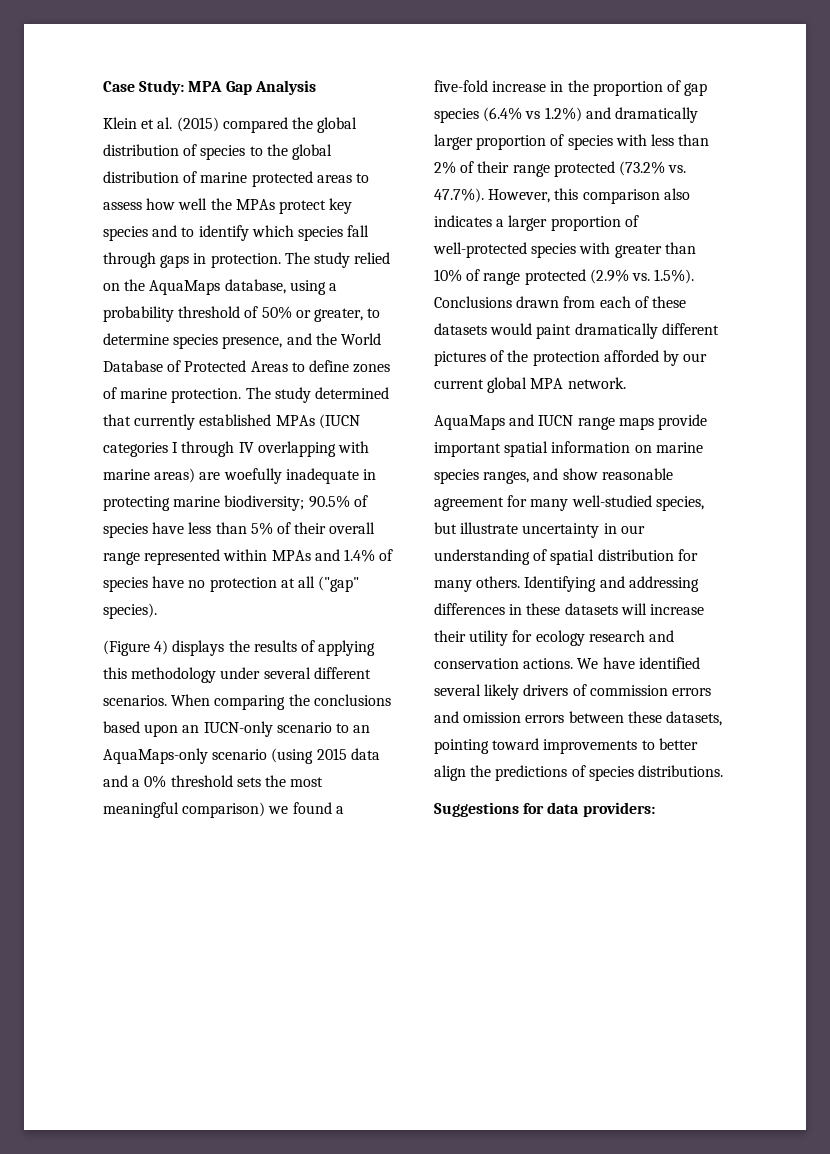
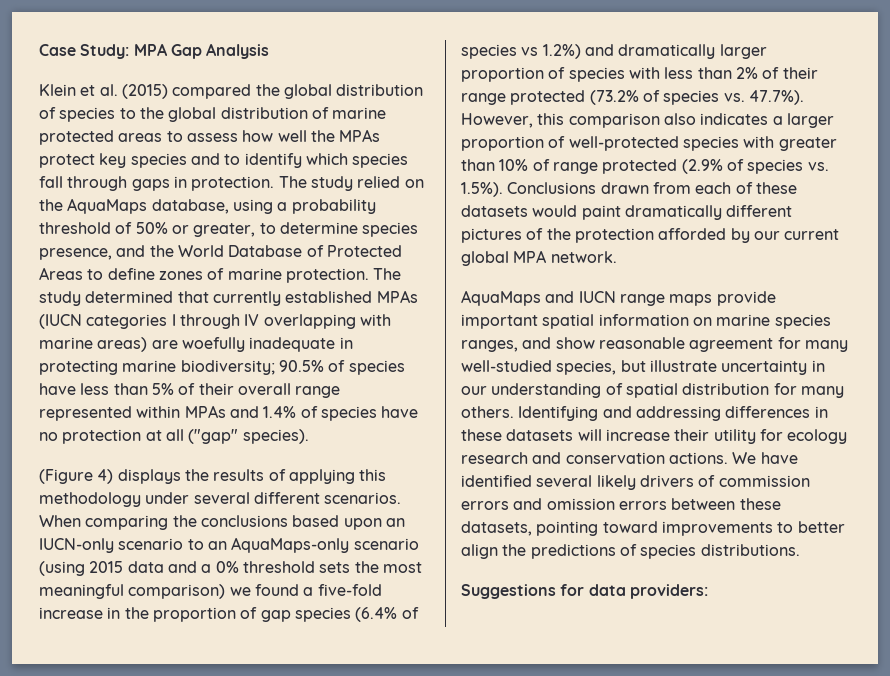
- When comparing the conclusions based upon an IUCN-only scenario to an AquaMaps-only scenario (using 2015 data and a 0% threshold sets the most meaningful comparison) we found a five-fold increase in the proportion of gap species (6.4% vs 1.2%) and dramatically larger proportion of species with less than 2% of their range protected (73.2% vs. 47.7%). However, this comparison also indicates a larger proportion of well-protected species with greater than 10% of range protected (2.9% vs. 1.5%). Conclusions drawn from each of these datasets would paint dramatically different pictures of the protection afforded by our current global MPA network.
+ When comparing the conclusions based upon an IUCN-only scenario to an AquaMaps-only scenario (using 2015 data and a 0% threshold sets the most meaningful comparison) we found a five-fold increase in the proportion of gap species (6.4% of species vs 1.2%) and dramatically larger proportion of species with less than 2% of their range protected (73.2% of species vs. 47.7%). However, this comparison also indicates a larger proportion of well-protected species with greater than 10% of range protected (2.9% of species vs. 1.5%). Conclusions drawn from each of these datasets would paint dramatically different pictures of the protection afforded by our current global MPA network.

